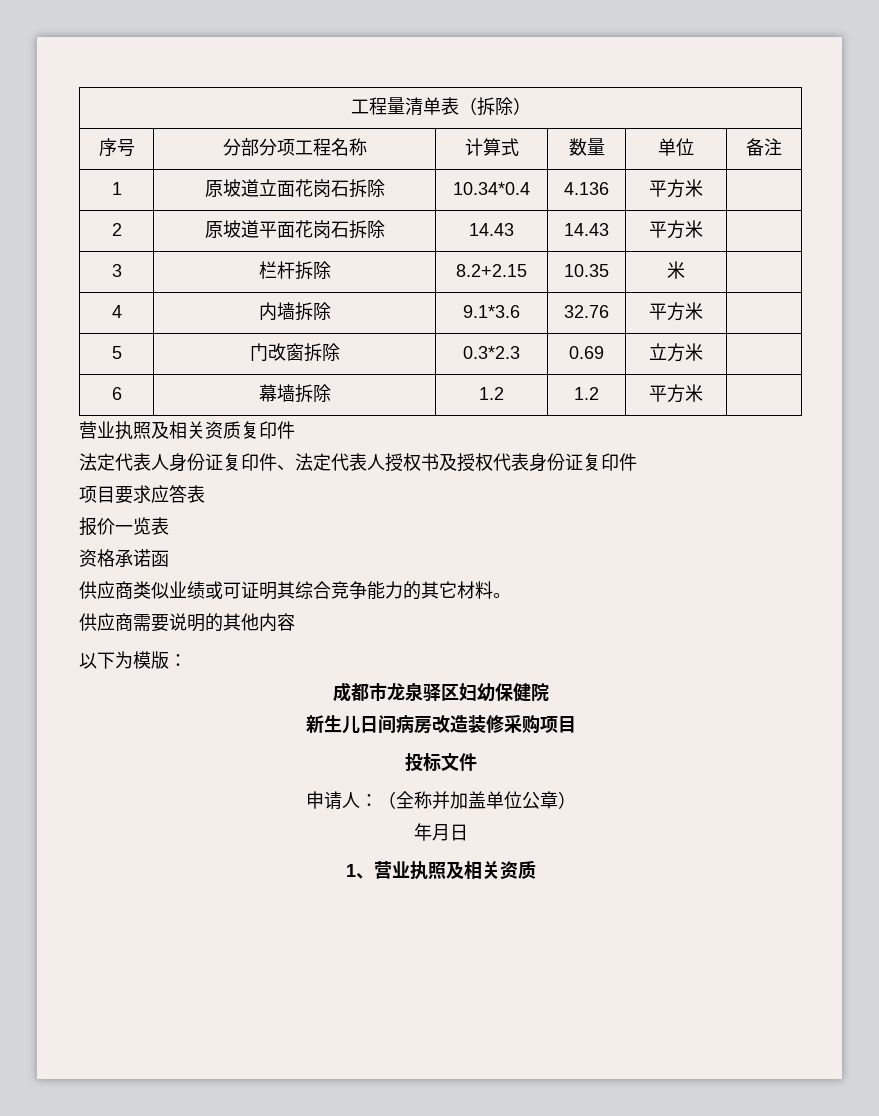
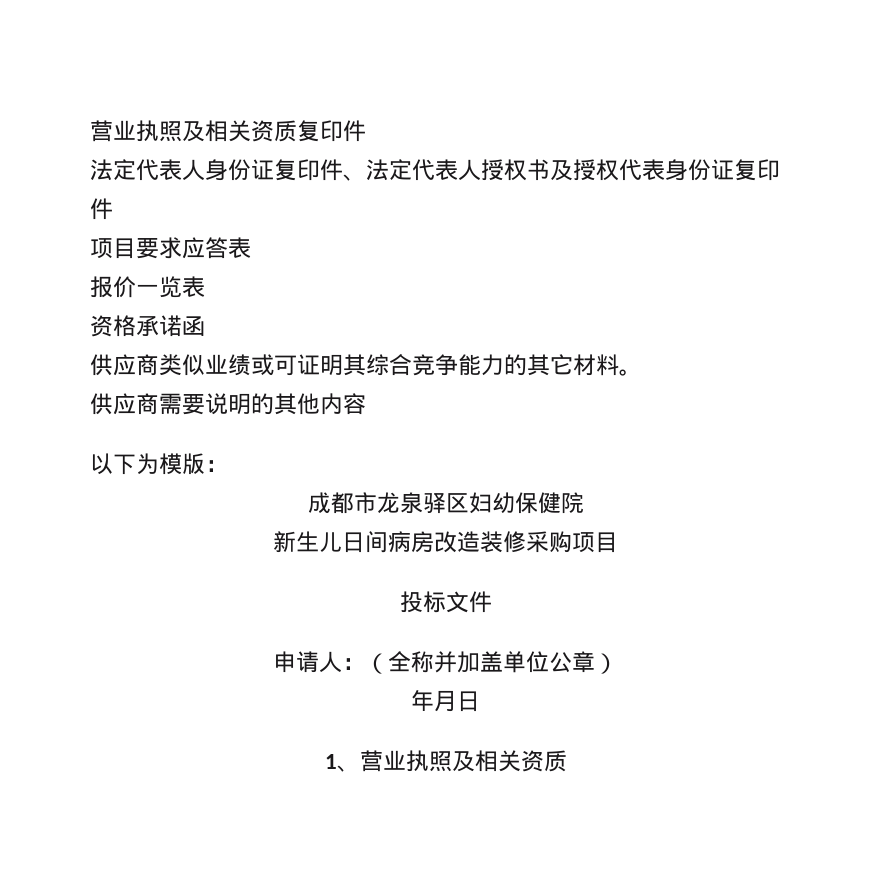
- 工程量清单表（拆除）
- 序号 | 分部分项工程名称 | 计算式 | 数量 | 单位 | 备注
- 1 | 原坡道立面花岗石拆除 | 10.34*0.4 | 4.136 | 平方米 |
- 2 | 原坡道平面花岗石拆除 | 14.43 | 14.43 | 平方米 |
- 3 | 栏杆拆除 | 8.2+2.15 | 10.35 | 米 |
- 4 | 内墙拆除 | 9.1*3.6 | 32.76 | 平方米 |
- 5 | 门改窗拆除 | 0.3*2.3 | 0.69 | 立方米 |
- 6 | 幕墙拆除 | 1.2 | 1.2 | 平方米 |

